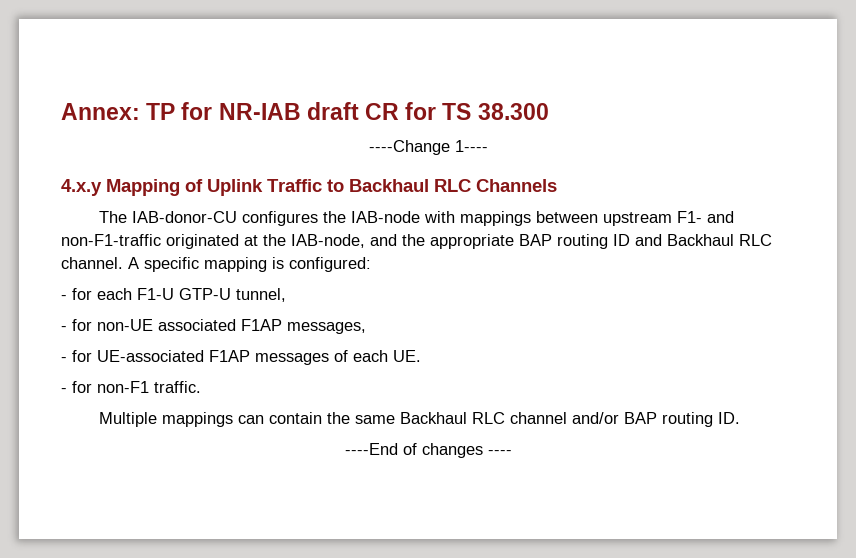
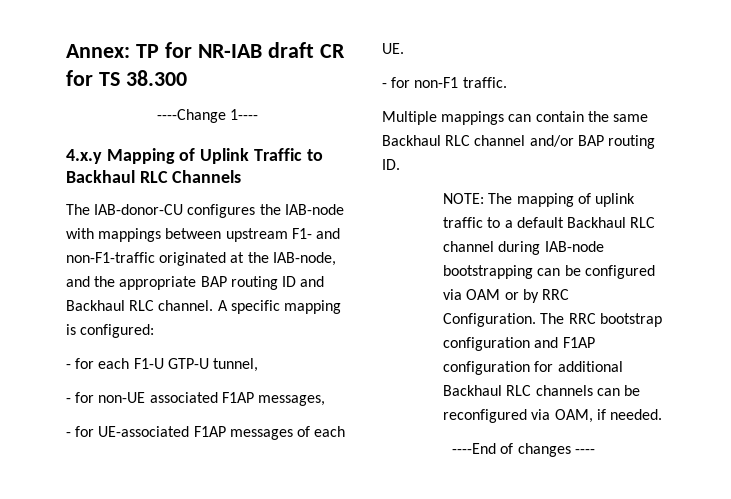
+ NOTE: The mapping of uplink traffic to a default Backhaul RLC channel during IAB-node bootstrapping can be configured via OAM or by RRC Configuration. The RRC bootstrap configuration and F1AP configuration for additional Backhaul RLC channels can be reconfigured via OAM, if needed.

